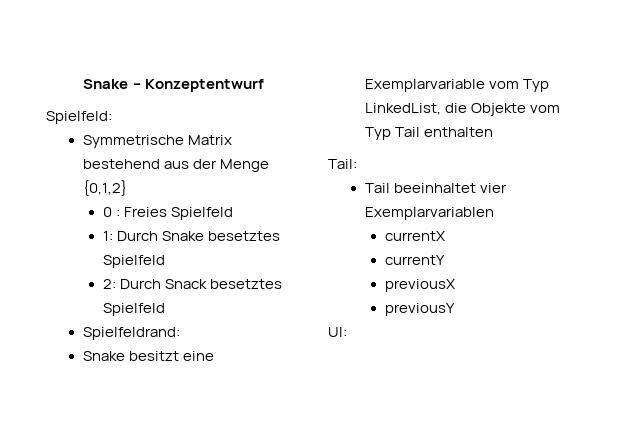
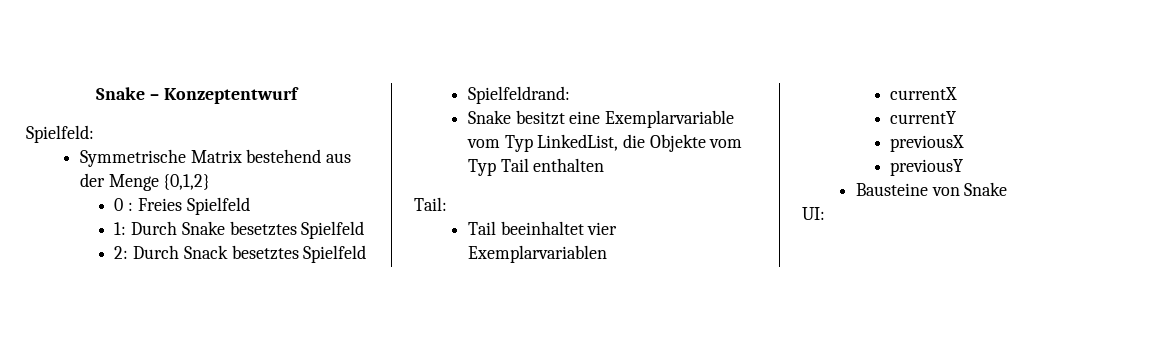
+ Bausteine von Snake

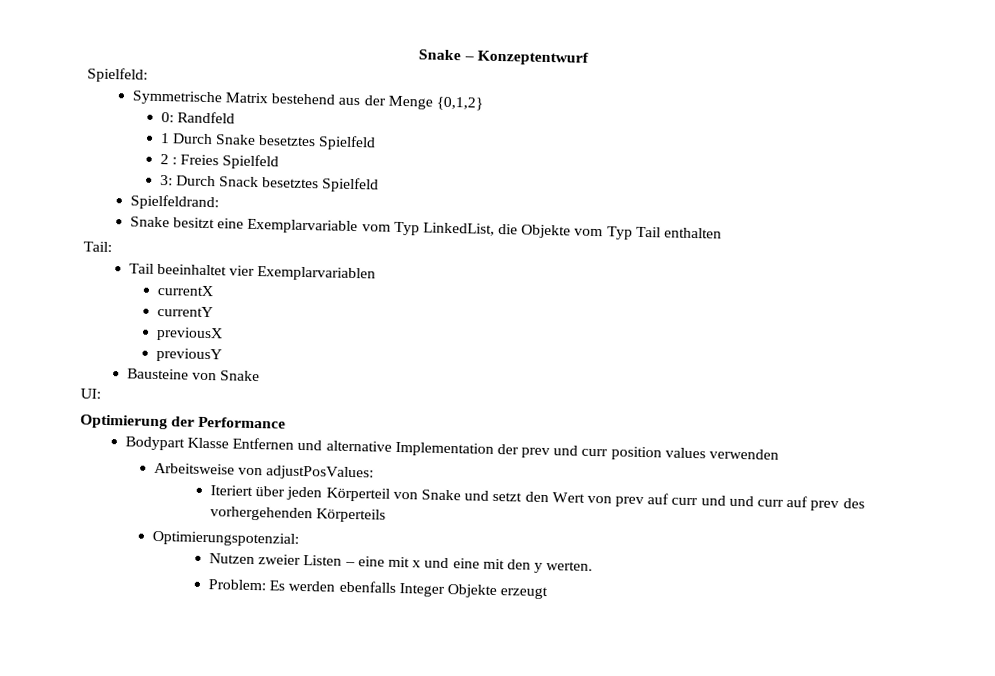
- 0 : Freies Spielfeld
- 1: Durch Snake besetztes Spielfeld
+ 0: Randfeld
+ 1 Durch Snake besetztes Spielfeld
- 2: Durch Snack besetztes Spielfeld
+ 2 : Freies Spielfeld
+ 3: Durch Snack besetztes Spielfeld
+ Optimierung der Performance
+ Bodypart Klasse Entfernen und alternative Implementation der prev und curr position values verwenden
+ Arbeitsweise von adjustPosValues:
+ Iteriert über jeden Körperteil von Snake und setzt den Wert von prev auf curr und und curr auf prev des vorhergehenden Körperteils
+ Optimierungspotenzial:
+ Nutzen zweier Listen – eine mit x und eine mit den y werten.
+ Problem: Es werden ebenfalls Integer Objekte erzeugt

